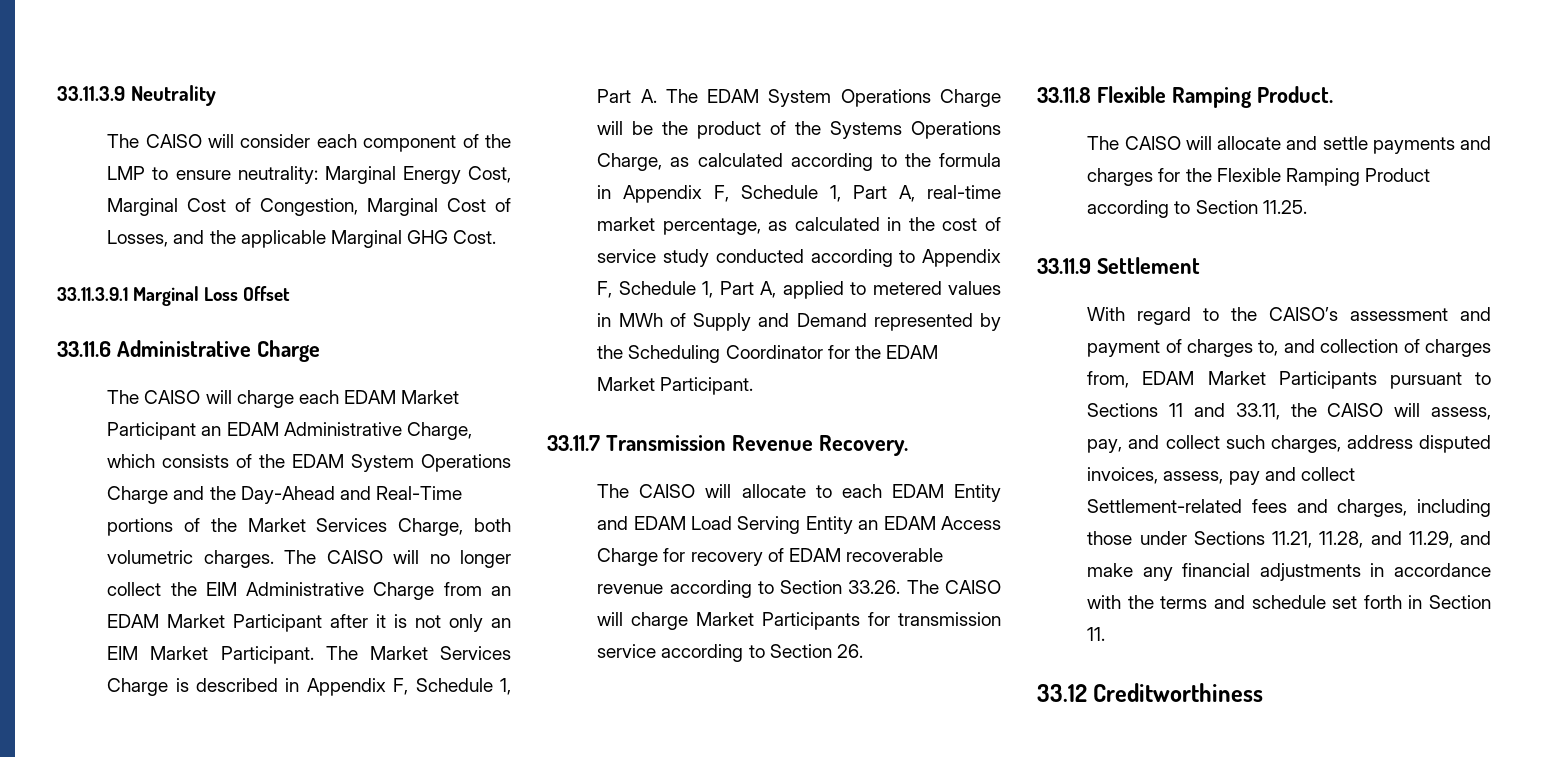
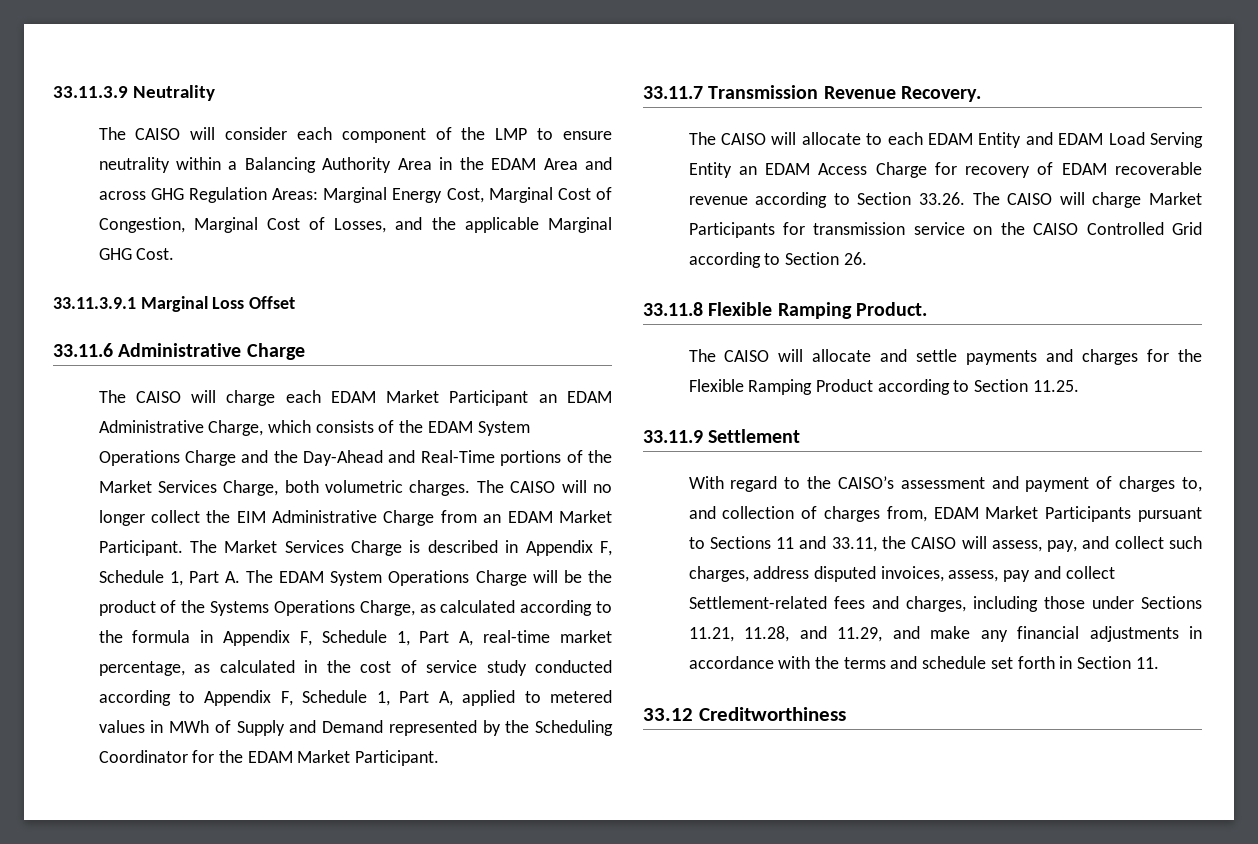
- The CAISO will consider each component of the LMP to ensure neutrality: Marginal Energy Cost, Marginal Cost of Congestion, Marginal Cost of Losses, and the applicable Marginal GHG Cost.
+ The CAISO will consider each component of the LMP to ensure neutrality within a Balancing Authority Area in the EDAM Area and across GHG Regulation Areas: Marginal Energy Cost, Marginal Cost of Congestion, Marginal Cost of Losses, and the applicable Marginal GHG Cost.
- The CAISO will no longer collect the EIM Administrative Charge from an EDAM Market Participant after it is not only an EIM Market Participant.
+ The CAISO will no longer collect the EIM Administrative Charge from an EDAM Market Participant.
- The CAISO will allocate to each EDAM Entity and EDAM Load Serving Entity an EDAM Access Charge for recovery of EDAM recoverable revenue according to Section 33.26. The CAISO will charge Market Participants for transmission service according to Section 26.
+ The CAISO will allocate to each EDAM Entity and EDAM Load Serving Entity an EDAM Access Charge for recovery of EDAM recoverable revenue according to Section 33.26. The CAISO will charge Market Participants for transmission service on the CAISO Controlled Grid according to Section 26.

